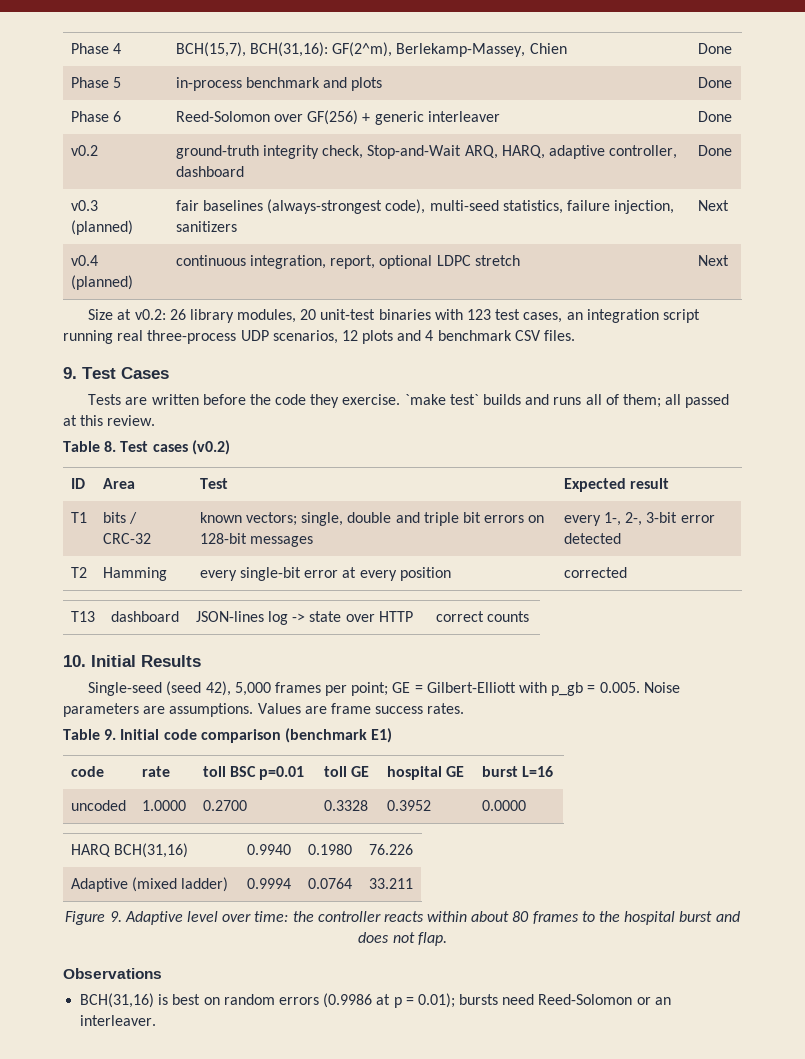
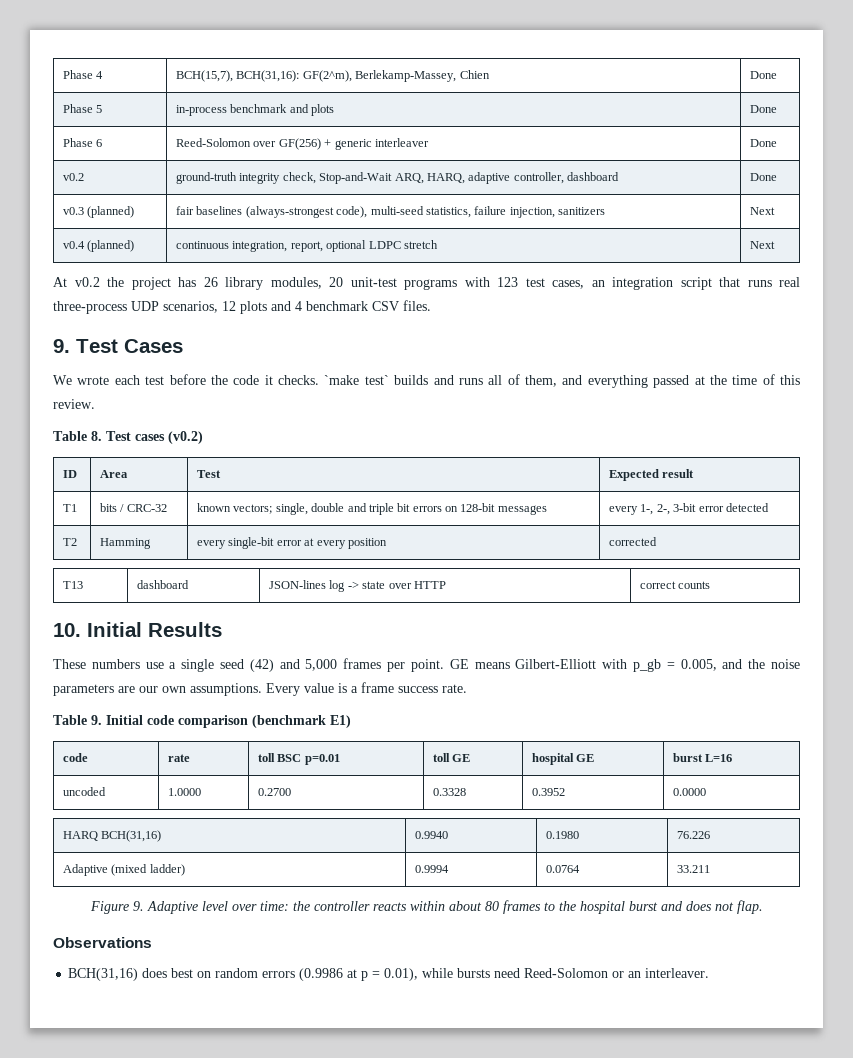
- Size at v0.2: 26 library modules, 20 unit-test binaries with 123 test cases, an integration script running real three-process UDP scenarios, 12 plots and 4 benchmark CSV files.
+ At v0.2 the project has 26 library modules, 20 unit-test programs with 123 test cases, an integration script that runs real three-process UDP scenarios, 12 plots and 4 benchmark CSV files.
- Tests are written before the code they exercise.
+ We wrote each test before the code it checks.
- `make test` builds and runs all of them; all passed at this review.
+ `make test` builds and runs all of them, and everything passed at the time of this review.
- Single-seed (seed 42), 5,000 frames per point; GE = Gilbert-Elliott with p_gb = 0.005. Noise parameters are assumptions. Values are frame success rates.
+ These numbers use a single seed (42) and 5,000 frames per point. GE means Gilbert-Elliott with p_gb = 0.005, and the noise parameters are our own assumptions. Every value is a frame success rate.
- BCH(31,16) is best on random errors (0.9986 at p = 0.01); bursts need Reed-Solomon or an interleaver.
+ BCH(31,16) does best on random errors (0.9986 at p = 0.01), while bursts need Reed-Solomon or an interleaver.

